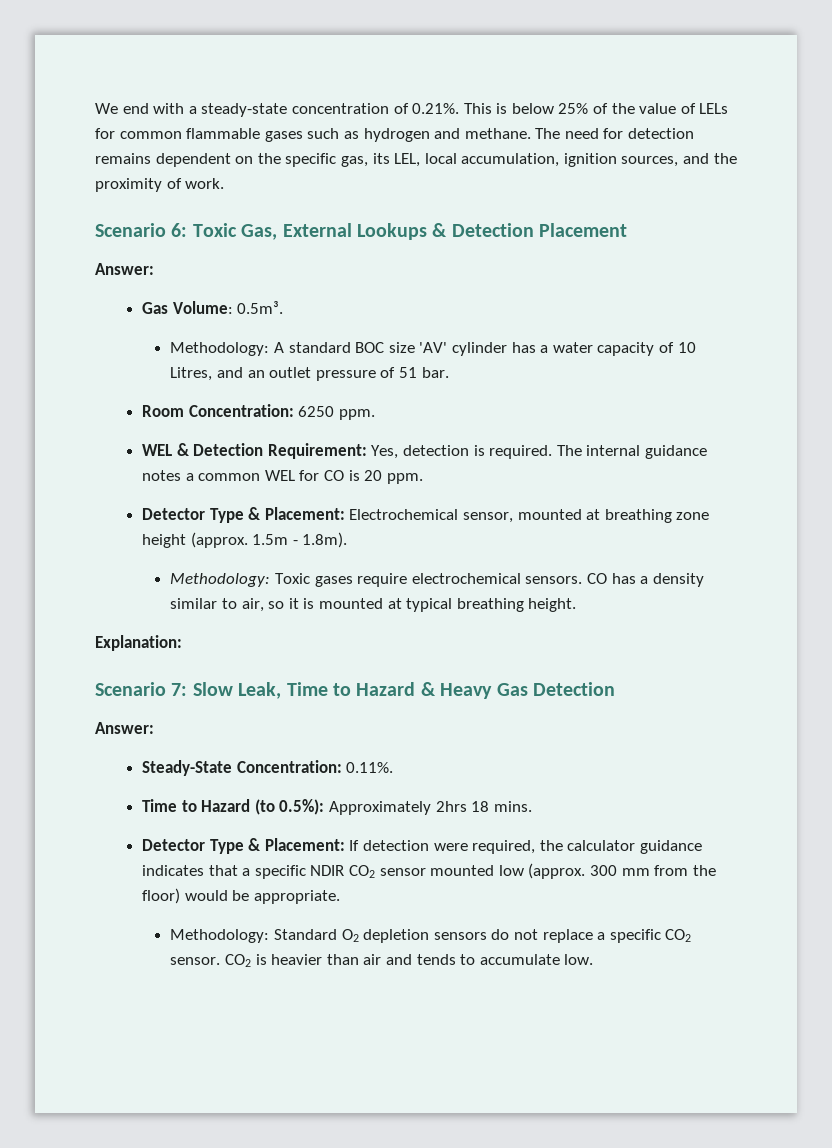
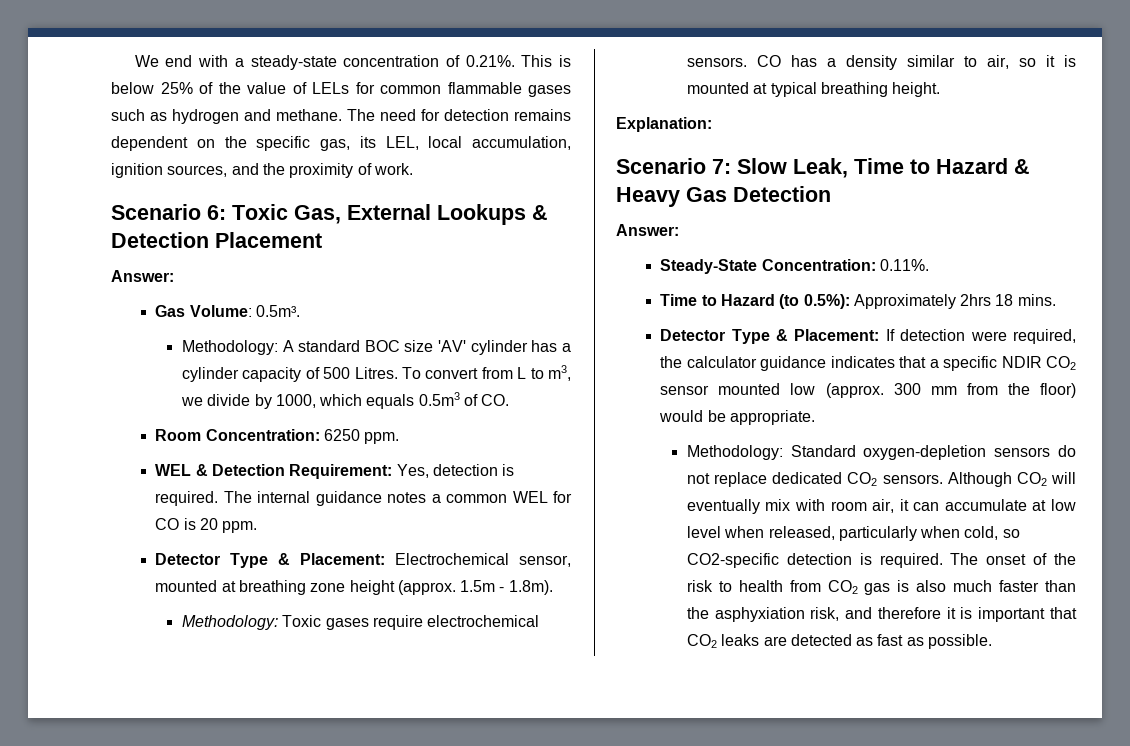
- Methodology: A standard BOC size 'AV' cylinder has a water capacity of 10 Litres, and an outlet pressure of 51 bar.
+ Methodology: A standard BOC size 'AV' cylinder has a cylinder capacity of 500 Litres. To convert from L to m3, we divide by 1000, which equals 0.5m3 of CO.
- Methodology: Standard O2 depletion sensors do not replace a specific CO2 sensor. CO2 is heavier than air and tends to accumulate low.
+ Methodology: Standard oxygen-depletion sensors do not replace dedicated CO2 sensors. Although CO2 will eventually mix with room air, it can accumulate at low level when released, particularly when cold, so CO2-specific detection is required. The onset of the risk to health from CO2 gas is also much faster than the asphyxiation risk, and therefore it is important that CO2 leaks are detected as fast as possible.

